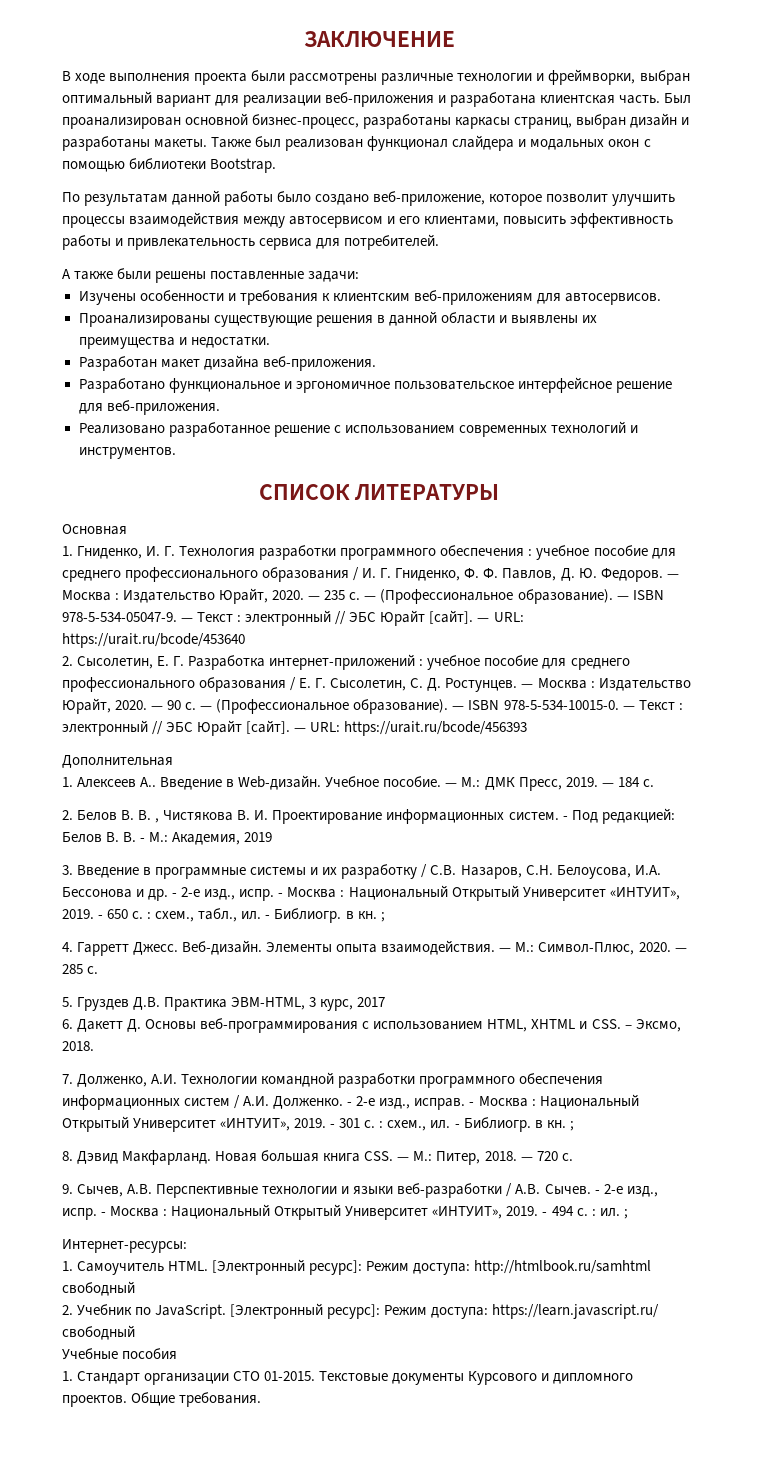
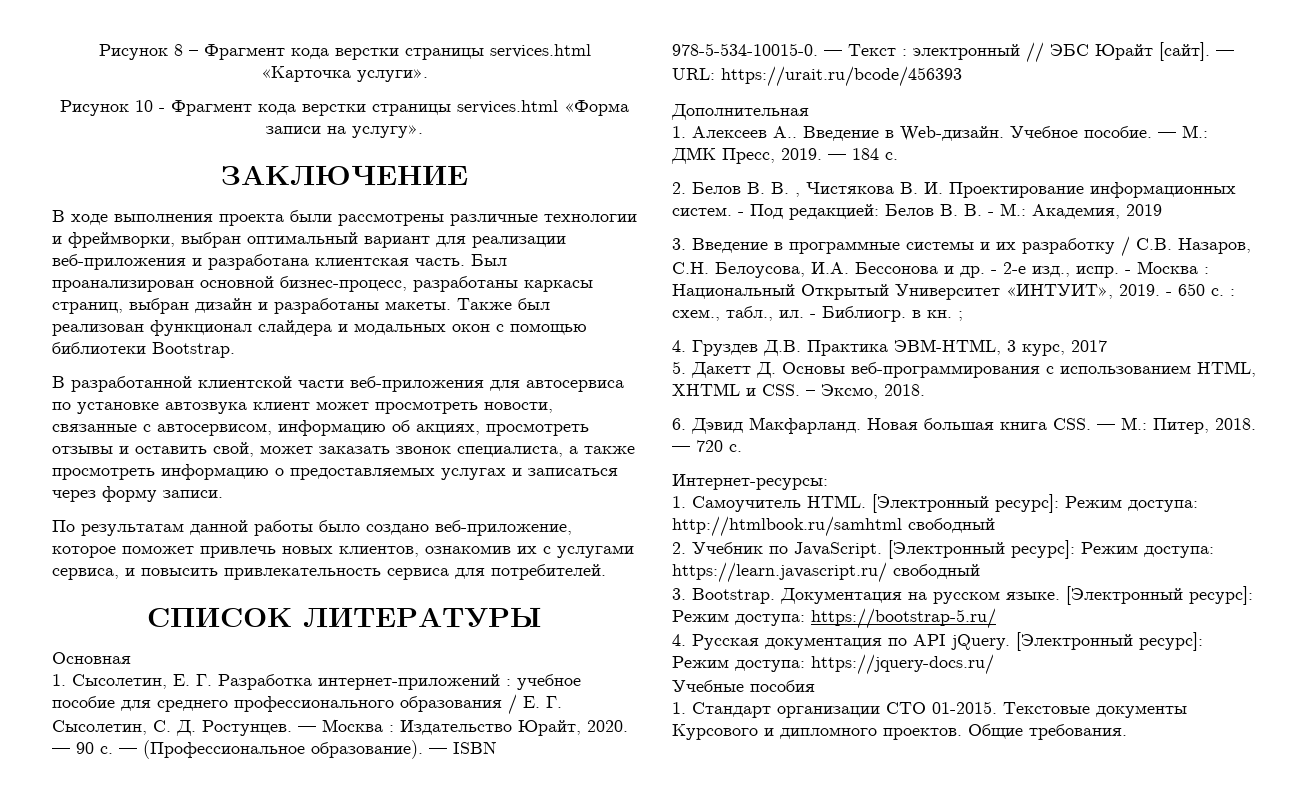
+ Рисунок 8 – Фрагмент кода верстки страницы services.html «Карточка услуги».
+ Рисунок 10 - Фрагмент кода верстки страницы services.html «Форма записи на услугу».
+ В разработанной клиентской части веб-приложения для автосервиса по установке автозвука клиент может просмотреть новости, связанные с автосервисом, информацию об акциях, просмотреть отзывы и оставить свой, может заказать звонок специалиста, а также просмотреть информацию о предоставляемых услугах и записаться через форму записи.
- По результатам данной работы было создано веб-приложение, которое позволит улучшить процессы взаимодействия между автосервисом и его клиентами, повысить эффективность работы и привлекательность сервиса для потребителей.
- А также были решены поставленные задачи:
- Изучены особенности и требования к клиентским веб-приложениям для автосервисов.
- Проанализированы существующие решения в данной области и выявлены их преимущества и недостатки.
- Разработан макет дизайна веб-приложения.
- Разработано функциональное и эргономичное пользовательское интерфейсное решение для веб-приложения.
- Реализовано разработанное решение с использованием современных технологий и инструментов.
+ По результатам данной работы было создано веб-приложение, которое поможет привлечь новых клиентов, ознакомив их с услугами сервиса, и повысить привлекательность сервиса для потребителей.
  СПИСОК ЛИТЕРАТУРЫ
  Основная
- 1. Гниденко, И. Г. Технология разработки программного обеспечения : учебное пособие для среднего профессионального образования / И. Г. Гниденко, Ф. Ф. Павлов, Д. Ю. Федоров. — Москва : Издательство Юрайт, 2020. — 235 с. — (Профессиональное образование). — ISBN 978-5-534-05047-9. — Текст : электронный // ЭБС Юрайт [сайт]. — URL: https://urait.ru/bcode/453640
- 2. Сысолетин, Е. Г. Разработка интернет-приложений : учебное пособие для среднего профессионального образования / Е. Г. Сысолетин, С. Д. Ростунцев.
+ 1. Сысолетин, Е. Г. Разработка интернет-приложений : учебное пособие для среднего профессионального образования / Е. Г. Сысолетин, С. Д. Ростунцев.
- 4. Гарретт Джесс. Веб-дизайн. Элементы опыта взаимодействия. — М.: Символ-Плюс, 2020. — 285 c.
- 5. Груздев Д.В. Практика ЭВМ-HTML, 3 курс, 2017
+ 4. Груздев Д.В. Практика ЭВМ-HTML, 3 курс, 2017
- 6. Дакетт Д. Основы веб-программирования с использованием HTML, XHTML и CSS. – Эксмо, 2018.
+ 5. Дакетт Д. Основы веб-программирования с использованием HTML, XHTML и CSS. – Эксмо, 2018.
- 7. Долженко, А.И. Технологии командной разработки программного обеспечения информационных систем / А.И. Долженко. - 2-е изд., исправ. - Москва : Национальный Открытый Университет «ИНТУИТ», 2019. - 301 с. : схем., ил. - Библиогр. в кн. ;
- 8. Дэвид Макфарланд.
+ 6. Дэвид Макфарланд.
- 9. Сычев, А.В. Перспективные технологии и языки веб-разработки / А.В. Сычев. - 2-е изд., испр. - Москва : Национальный Открытый Университет «ИНТУИТ», 2019. - 494 с. : ил. ;
+ 3. Bootstrap. Документация на русском языке. [Электронный ресурс]: Режим доступа: https://bootstrap-5.ru/
+ 4. Русская документация по API jQuery. [Электронный ресурс]: Режим доступа: https://jquery-docs.ru/

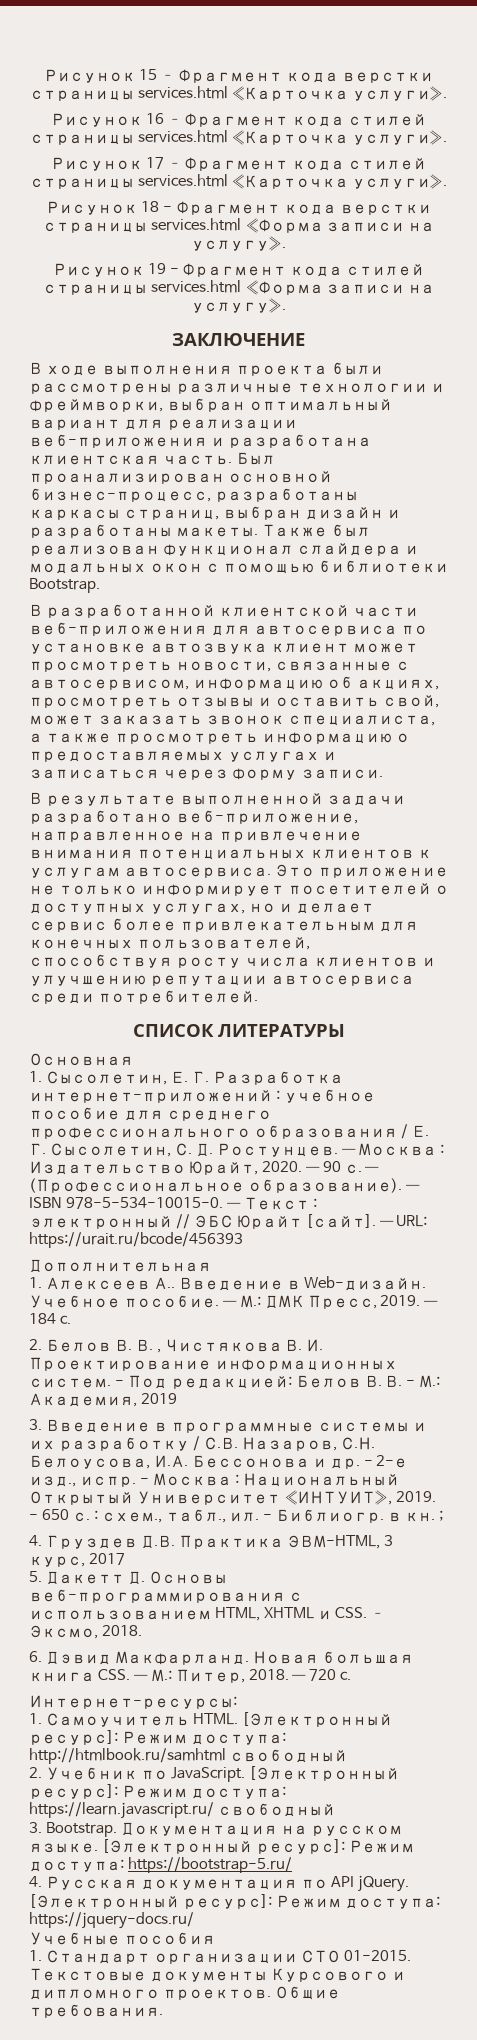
- Рисунок 8 – Фрагмент кода верстки страницы services.html «Карточка услуги».
+ Рисунок 15 – Фрагмент кода верстки страницы services.html «Карточка услуги».
- Рисунок 10 - Фрагмент кода верстки страницы services.html «Форма записи на услугу».
+ Рисунок 16 – Фрагмент кода стилей страницы services.html «Карточка услуги».
+ Рисунок 17 – Фрагмент кода стилей страницы services.html «Карточка услуги».
+ Рисунок 18 - Фрагмент кода верстки страницы services.html «Форма записи на услугу».
+ Рисунок 19 - Фрагмент кода стилей страницы services.html «Форма записи на услугу».
- По результатам данной работы было создано веб-приложение, которое поможет привлечь новых клиентов, ознакомив их с услугами сервиса, и повысить привлекательность сервиса для потребителей.
+ В результате выполненной задачи разработано веб-приложение, направленное на привлечение внимания потенциальных клиентов к услугам автосервиса. Это приложение не только информирует посетителей о доступных услугах, но и делает сервис более привлекательным для конечных пользователей, способствуя росту числа клиентов и улучшению репутации автосервиса среди потребителей.

